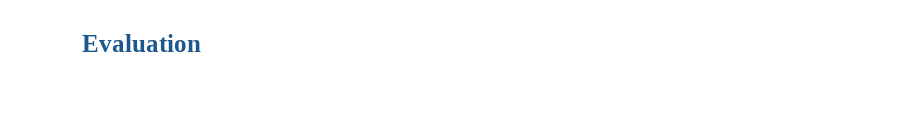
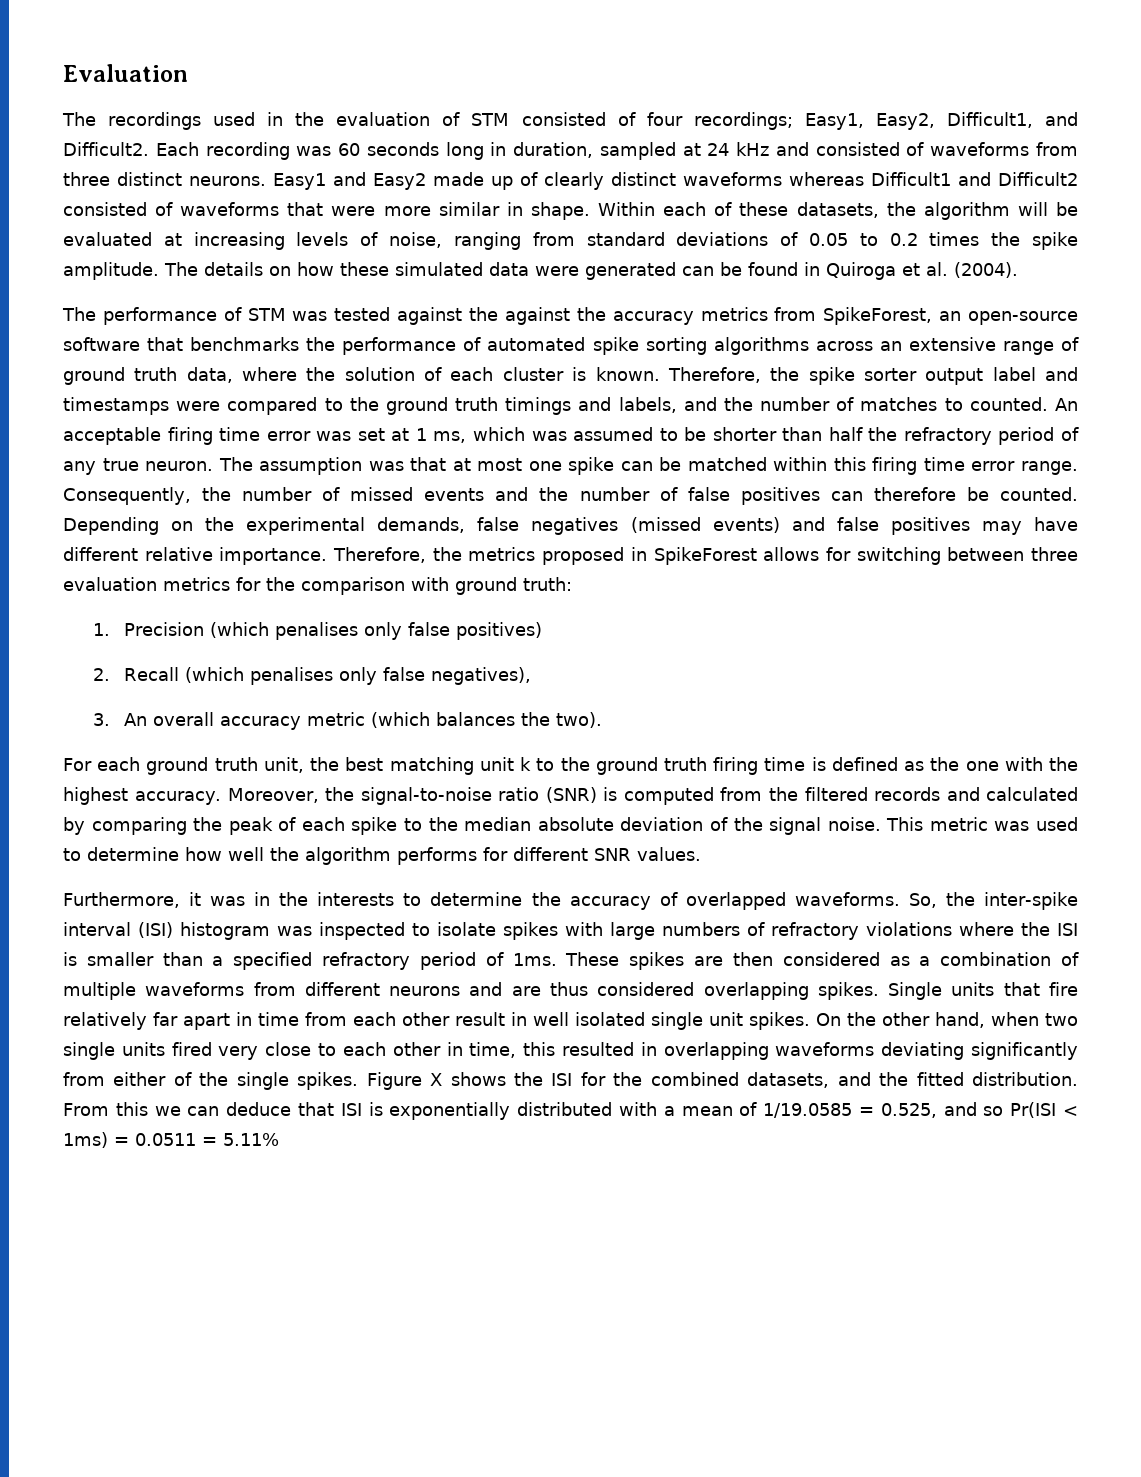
+ The recordings used in the evaluation of STM consisted of four recordings; Easy1, Easy2, Difficult1, and Difficult2. Each recording was 60 seconds long in duration, sampled at 24 kHz and consisted of waveforms from three distinct neurons. Easy1 and Easy2 made up of clearly distinct waveforms whereas Difficult1 and Difficult2 consisted of waveforms that were more similar in shape. Within each of these datasets, the algorithm will be evaluated at increasing levels of noise, ranging from standard deviations of 0.05 to 0.2 times the spike amplitude. The details on how these simulated data were generated can be found in Quiroga et al. (2004).
+ The performance of STM was tested against the against the accuracy metrics from SpikeForest, an open-source software that benchmarks the performance of automated spike sorting algorithms across an extensive range of ground truth data, where the solution of each cluster is known. Therefore, the spike sorter output label and timestamps were compared to the ground truth timings and labels, and the number of matches to counted. An acceptable firing time error was set at 1 ms, which was assumed to be shorter than half the refractory period of any true neuron. The assumption was that at most one spike can be matched within this firing time error range. Consequently, the number of missed events and the number of false positives can therefore be counted. Depending on the experimental demands, false negatives (missed events) and false positives may have different relative importance. Therefore, the metrics proposed in SpikeForest allows for switching between three evaluation metrics for the comparison with ground truth:
+ 1. Precision (which penalises only false positives)
+ 2. Recall (which penalises only false negatives),
+ 3. An overall accuracy metric (which balances the two).
+ For each ground truth unit, the best matching unit k to the ground truth firing time is defined as the one with the highest accuracy. Moreover, the signal-to-noise ratio (SNR) is computed from the filtered records and calculated by comparing the peak of each spike to the median absolute deviation of the signal noise. This metric was used to determine how well the algorithm performs for different SNR values.
+ Furthermore, it was in the interests to determine the accuracy of overlapped waveforms. So, the inter-spike interval (ISI) histogram was inspected to isolate spikes with large numbers of refractory violations where the ISI is smaller than a specified refractory period of 1ms. These spikes are then considered as a combination of multiple waveforms from different neurons and are thus considered overlapping spikes. Single units that fire relatively far apart in time from each other result in well isolated single unit spikes. On the other hand, when two single units fired very close to each other in time, this resulted in overlapping waveforms deviating significantly from either of the single spikes. Figure X shows the ISI for the combined datasets, and the fitted distribution. From this we can deduce that ISI is exponentially distributed with a mean of 1/19.0585 = 0.525, and so Pr(ISI < 1ms) = 0.0511 = 5.11%

